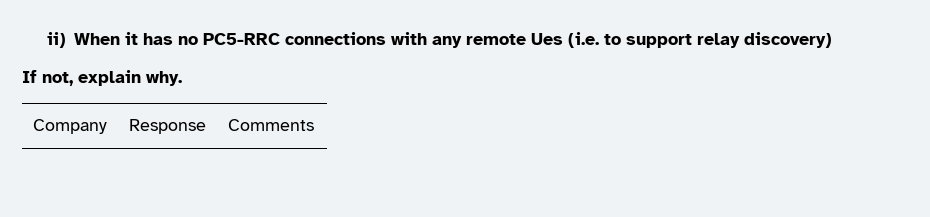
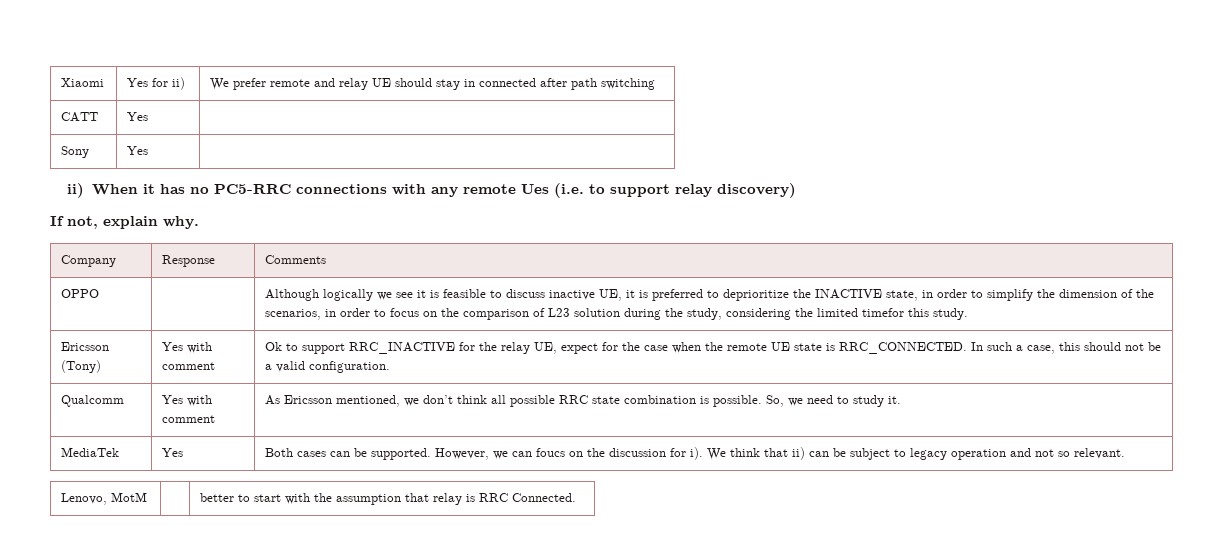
+ Xiaomi | Yes for ii) | We prefer remote and relay UE should stay in connected after path switching
+ CATT | Yes |
+ Sony | Yes |
+ OPPO | | Although logically we see it is feasible to discuss inactive UE, it is preferred to deprioritize the INACTIVE state, in order to simplify the dimension of the scenarios, in order to focus on the comparison of L23 solution during the study, considering the limited timefor this study.
+ Ericsson (Tony) | Yes with comment | Ok to support RRC_INACTIVE for the relay UE, expect for the case when the remote UE state is RRC_CONNECTED. In such a case, this should not be a valid configuration.
+ Qualcomm | Yes with comment | As Ericsson mentioned, we don’t think all possible RRC state combination is possible. So, we need to study it.
+ MediaTek | Yes | Both cases can be supported. However, we can foucs on the discussion for i). We think that ii) can be subject to legacy operation and not so relevant.
+ Lenovo, MotM | | better to start with the assumption that relay is RRC Connected.

